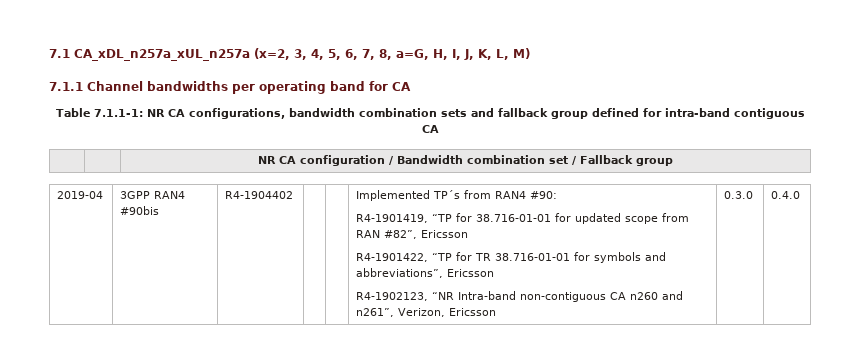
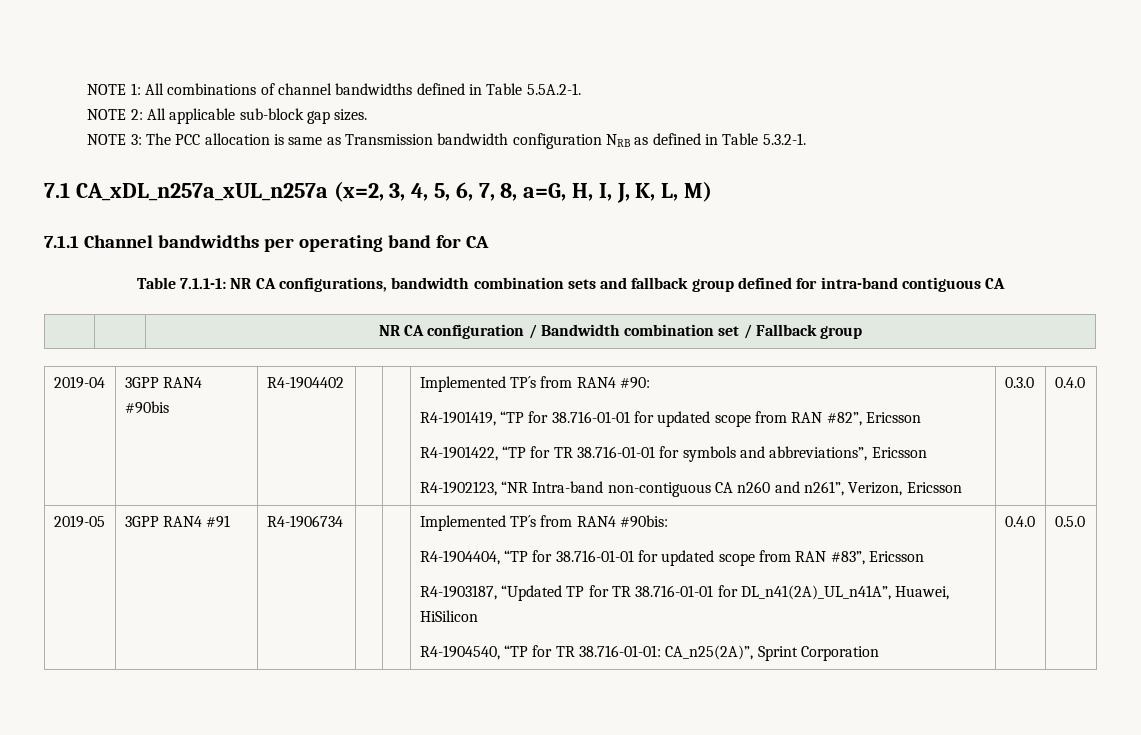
+ NOTE 1: All combinations of channel bandwidths defined in Table 5.5A.2-1.
+ NOTE 2: All applicable sub-block gap sizes.
+ NOTE 3: The PCC allocation is same as Transmission bandwidth configuration NRB as defined in Table 5.3.2-1.
+ 2019-05 | 3GPP RAN4 #91 | R4-1906734 | | | Implemented TP´s from RAN4 #90bis:
+ R4-1904404, “TP for 38.716-01-01 for updated scope from RAN #83”, Ericsson
+ R4-1903187, “Updated TP for TR 38.716-01-01 for DL_n41(2A)_UL_n41A”, Huawei, HiSilicon
+ R4-1904540, “TP for TR 38.716-01-01: CA_n25(2A)”, Sprint Corporation | 0.4.0 | 0.5.0

